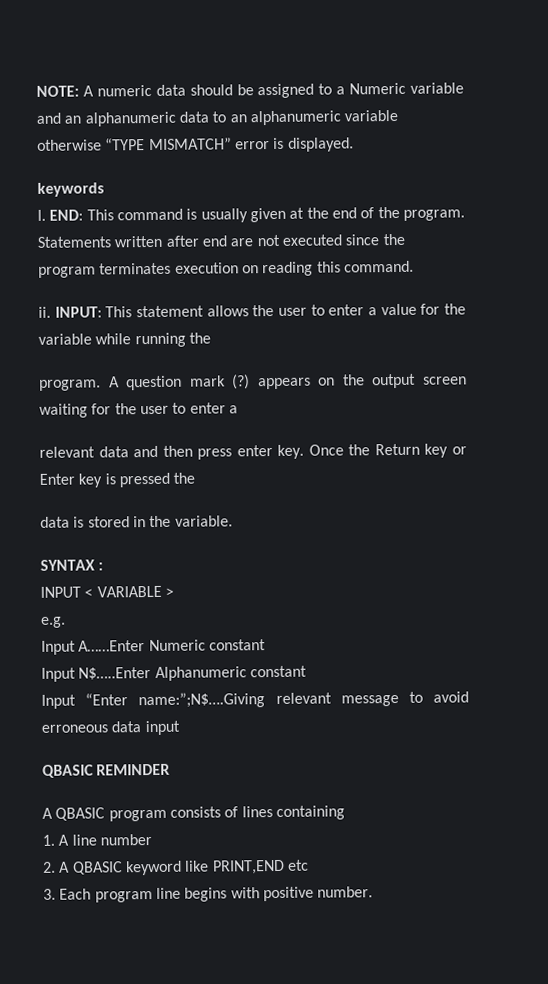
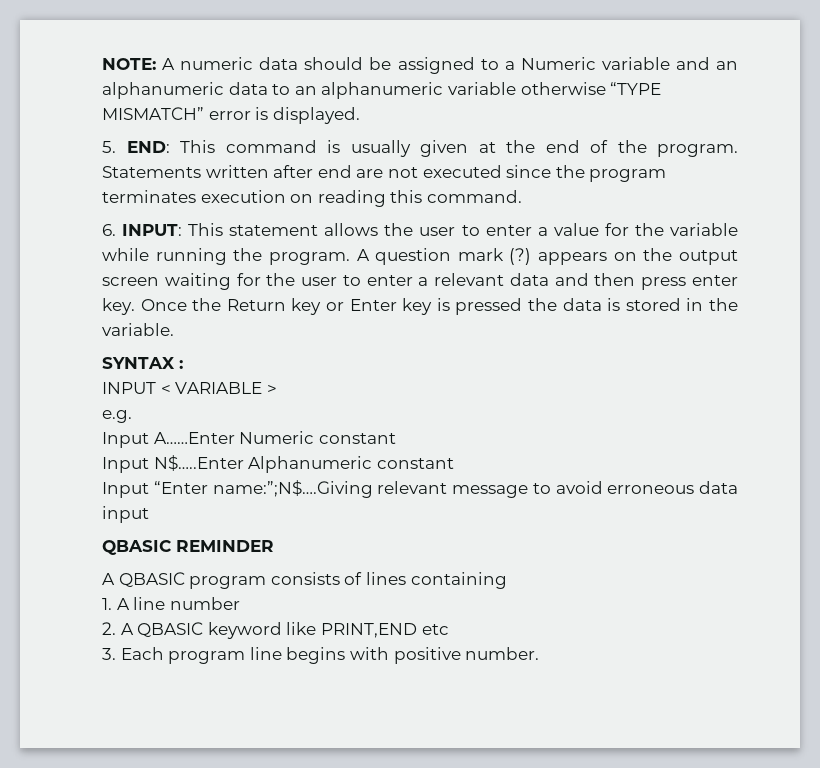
- keywords
- I. END: This command is usually given at the end of the program.
+ 5. END: This command is usually given at the end of the program.
- ii. INPUT: This statement allows the user to enter a value for the variable while running the
- program.
+ 6. INPUT: This statement allows the user to enter a value for the variable while running the program.
- A question mark (?) appears on the output screen waiting for the user to enter a
- relevant data and then press enter key.
+ A question mark (?) appears on the output screen waiting for the user to enter a relevant data and then press enter key.
- Once the Return key or Enter key is pressed the
- data is stored in the variable.
+ Once the Return key or Enter key is pressed the data is stored in the variable.

